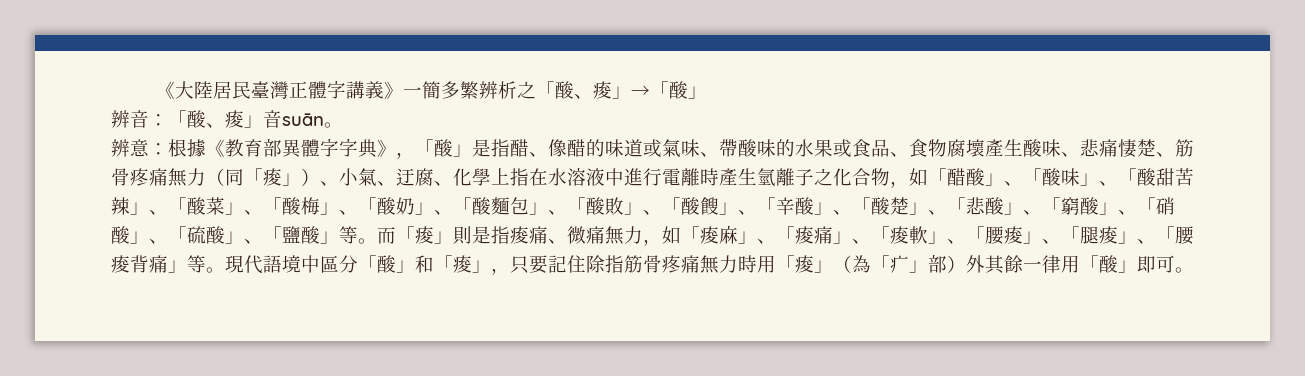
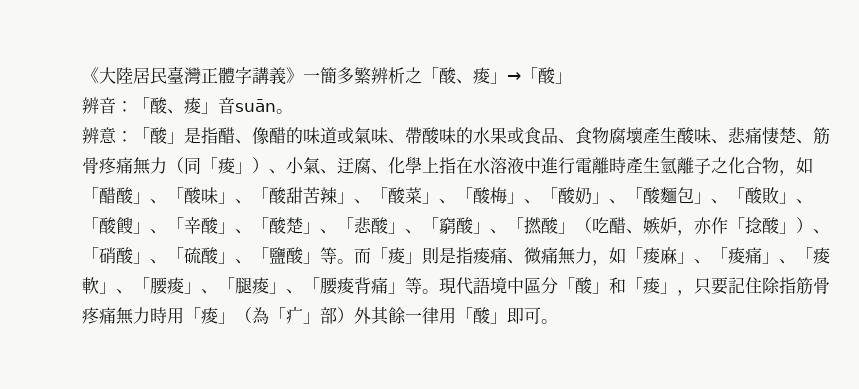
- 根據《教育部異體字字典》，「酸」是指醋、像醋的味道或氣味、帶酸味的水果或食品、食物腐壞產生酸味、悲痛悽楚、筋骨疼痛無力（同「痠」）、小氣、迂腐、化學上指在水溶液中進行電離時產生氫離子之化合物，如「醋酸」、「酸味」、「酸甜苦辣」、「酸菜」、「酸梅」、「酸奶」、「酸麵包」、「酸敗」、「酸餿」、「辛酸」、「酸楚」、「悲酸」、「窮酸」、「硝酸」、「硫酸」、「鹽酸」等。
+ 「酸」是指醋、像醋的味道或氣味、帶酸味的水果或食品、食物腐壞產生酸味、悲痛悽楚、筋骨疼痛無力（同「痠」）、小氣、迂腐、化學上指在水溶液中進行電離時產生氫離子之化合物，如「醋酸」、「酸味」、「酸甜苦辣」、「酸菜」、「酸梅」、「酸奶」、「酸麵包」、「酸敗」、「酸餿」、「辛酸」、「酸楚」、「悲酸」、「窮酸」、「撚酸」（吃醋、嫉妒，亦作「捻酸」）、「硝酸」、「硫酸」、「鹽酸」等。

